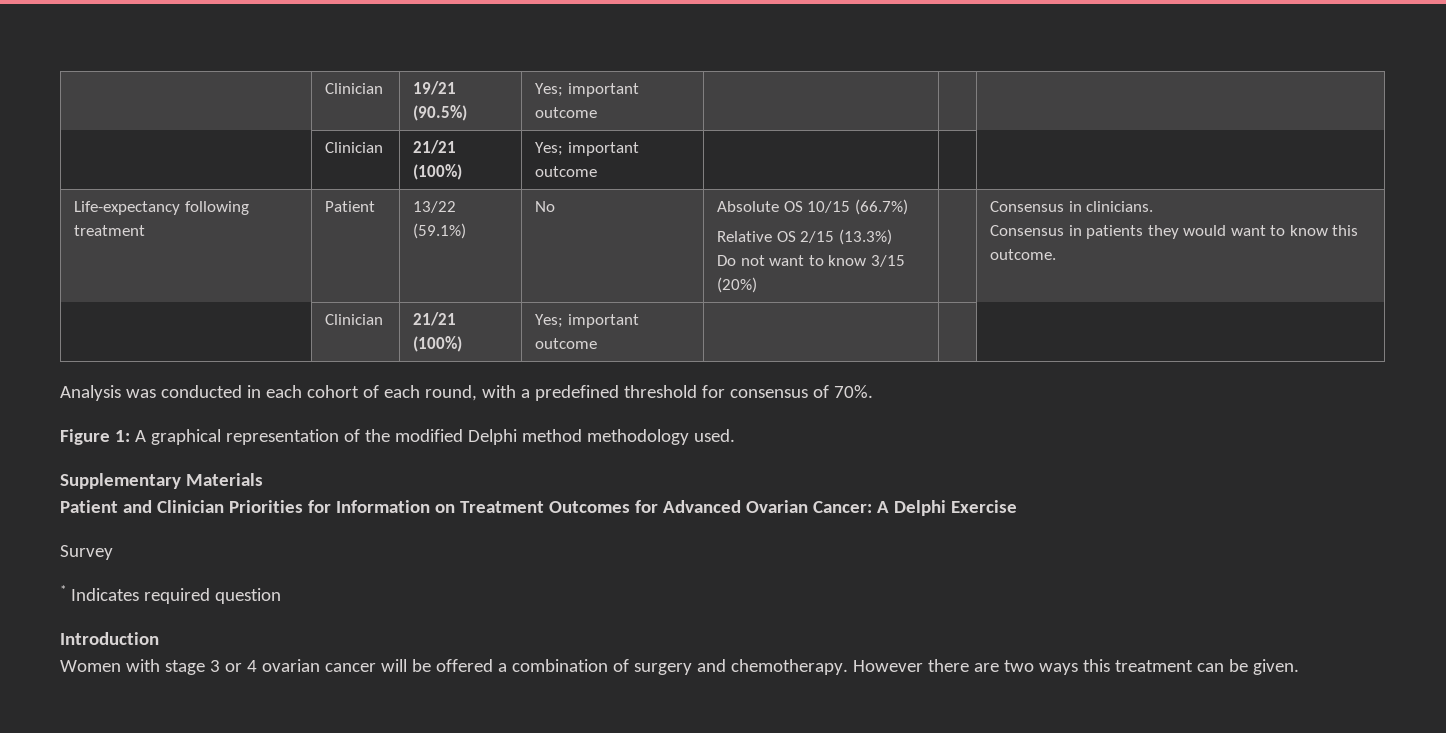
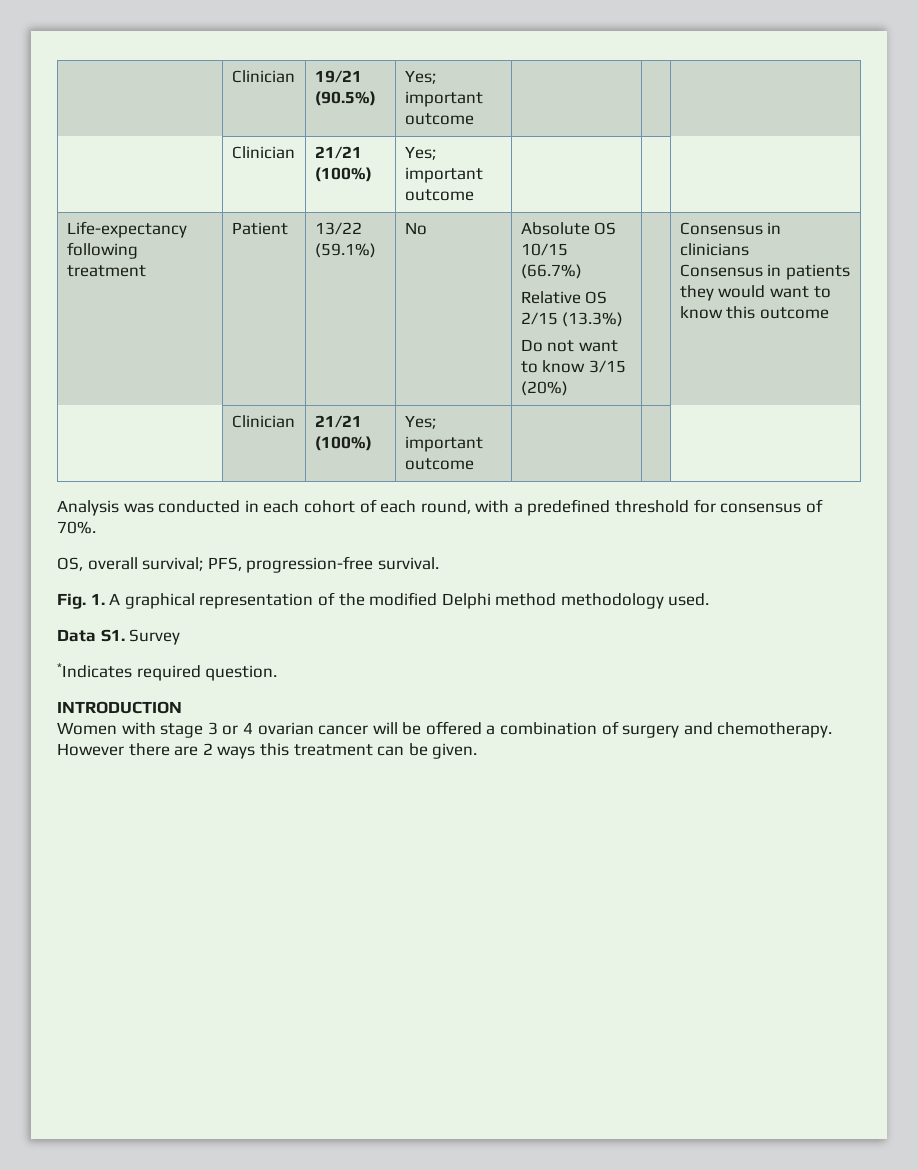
  Life-expectancy following treatment | Patient | 13/22 (59.1%) | No | Absolute OS 10/15 (66.7%)
  Relative OS 2/15 (13.3%)
- Do not want to know 3/15 (20%) | | Consensus in clinicians.
- Consensus in patients they would want to know this outcome.
+ Do not want to know 3/15 (20%) | | Consensus in clinicians
+ Consensus in patients they would want to know this outcome
- Figure 1: A graphical representation of the modified Delphi method methodology used.
+ OS, overall survival; PFS, progression-free survival.
+ Fig. 1. A graphical representation of the modified Delphi method methodology used.
- Supplementary Materials
- Patient and Clinician Priorities for Information on Treatment Outcomes for Advanced Ovarian Cancer: A Delphi Exercise
- Survey
- * Indicates required question
- Introduction
+ Data S1. Survey
+ *Indicates required question.
+ INTRODUCTION
- However there are two ways this treatment can be given.
+ However there are 2 ways this treatment can be given.

